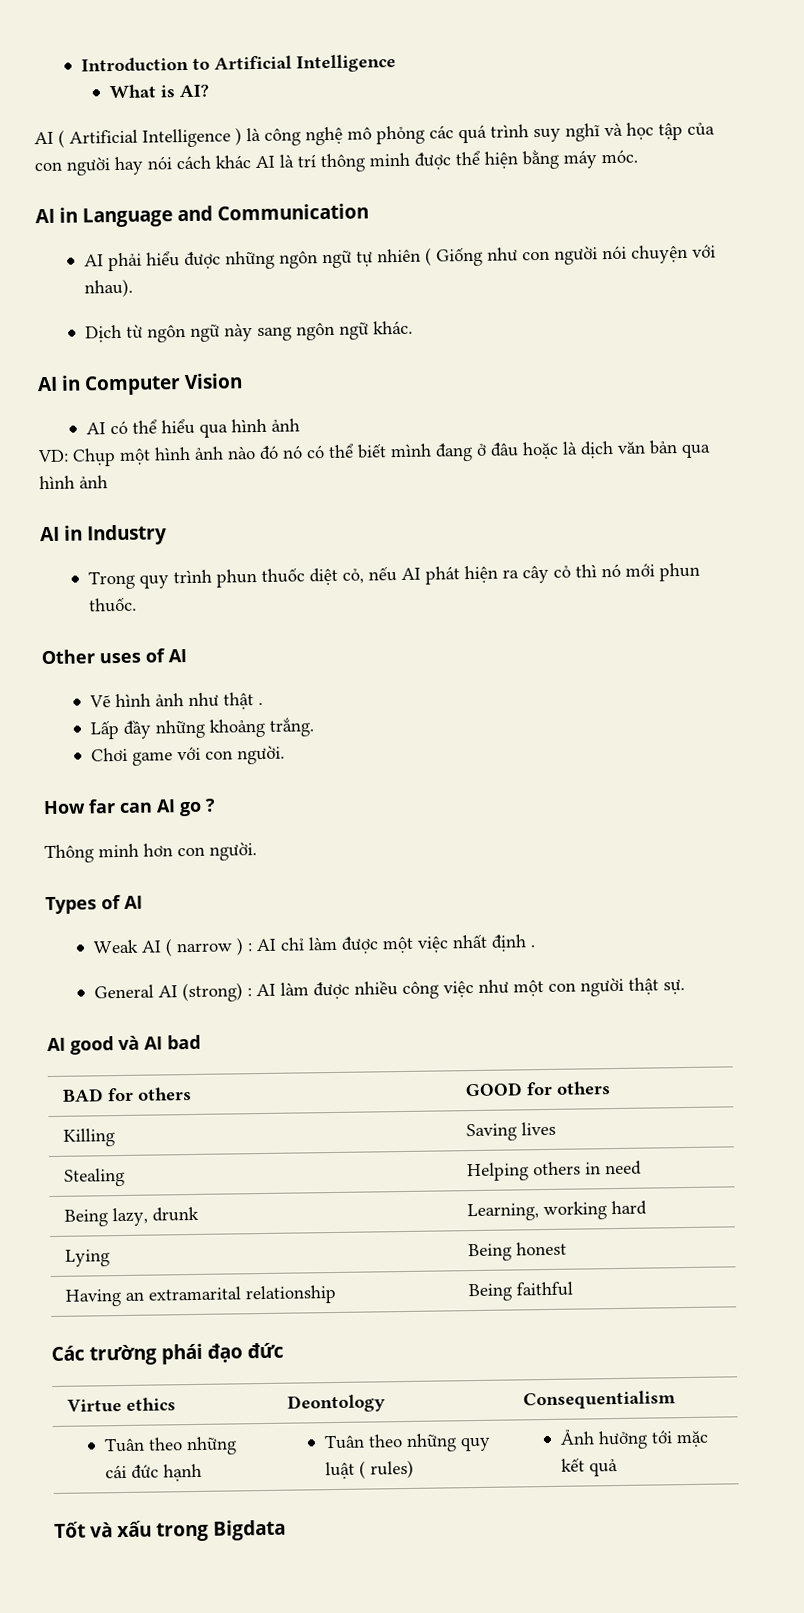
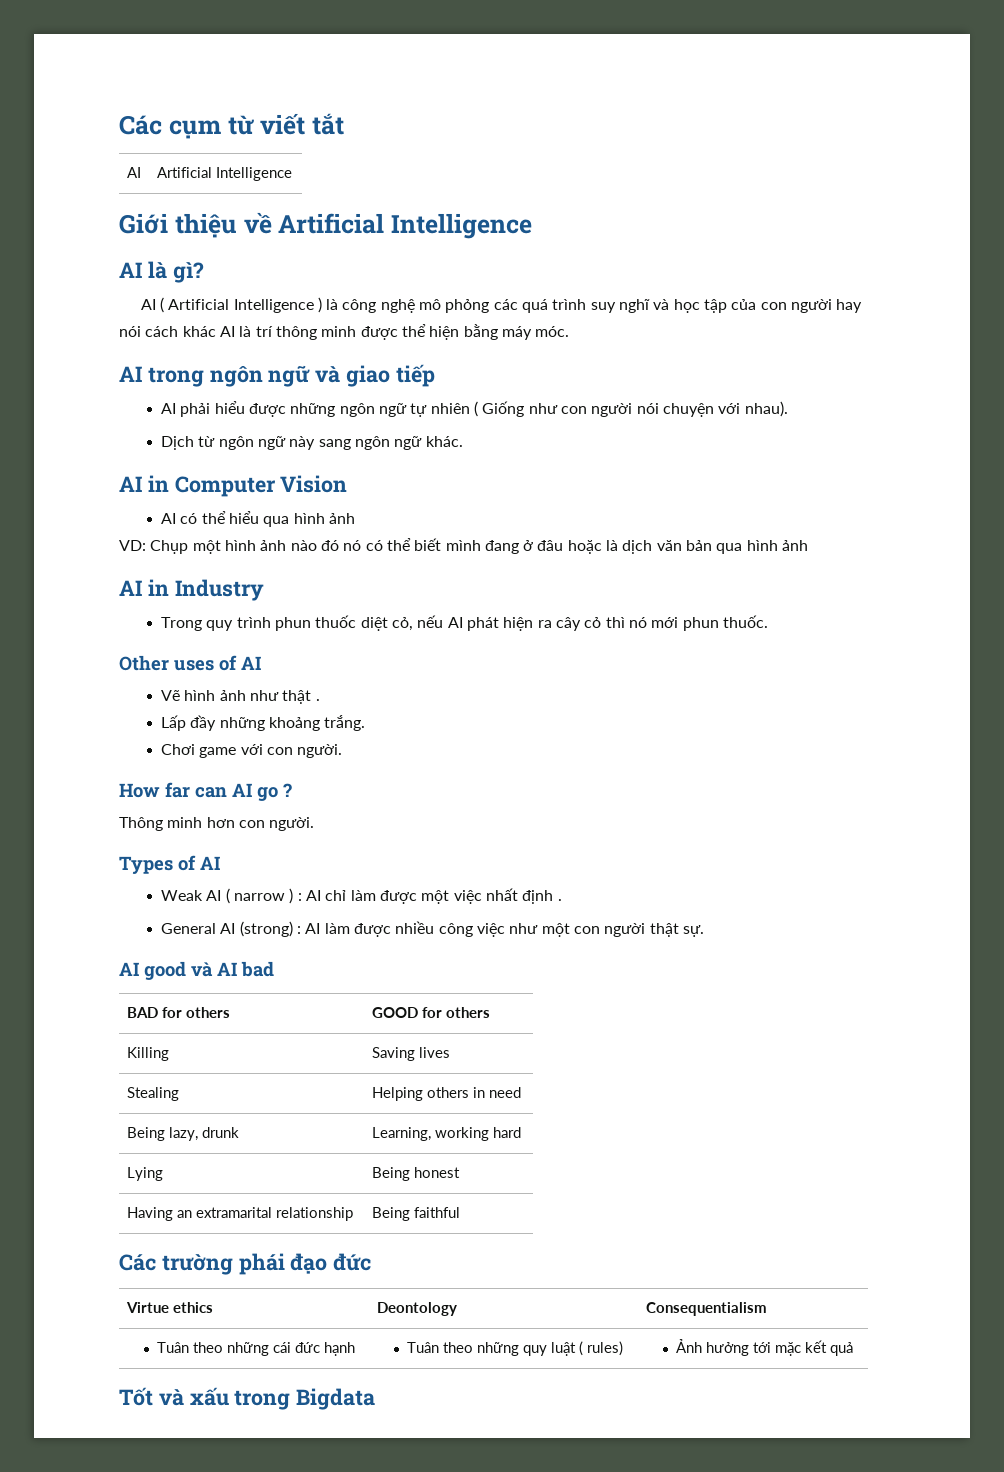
- Introduction to Artificial Intelligence
- What is AI?
+ Các cụm từ viết tắt
+ AI | Artificial Intelligence
+ Giới thiệu về Artificial Intelligence
+ AI là gì?
- AI in Language and Communication
+ AI trong ngôn ngữ và giao tiếp

